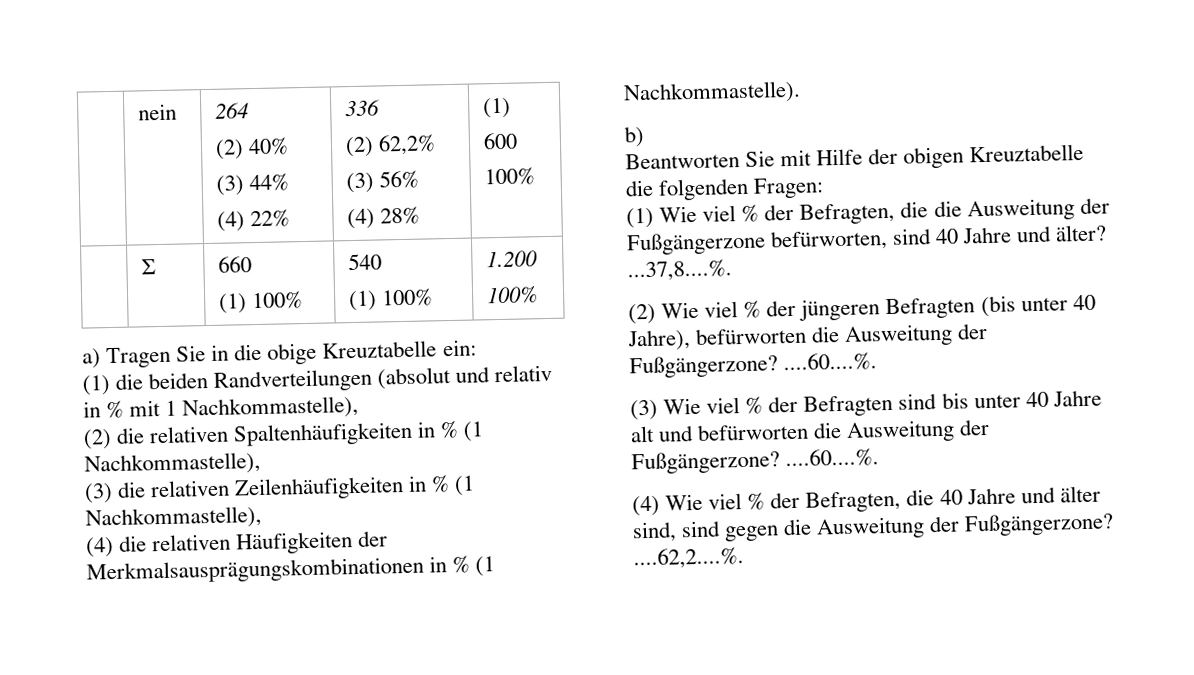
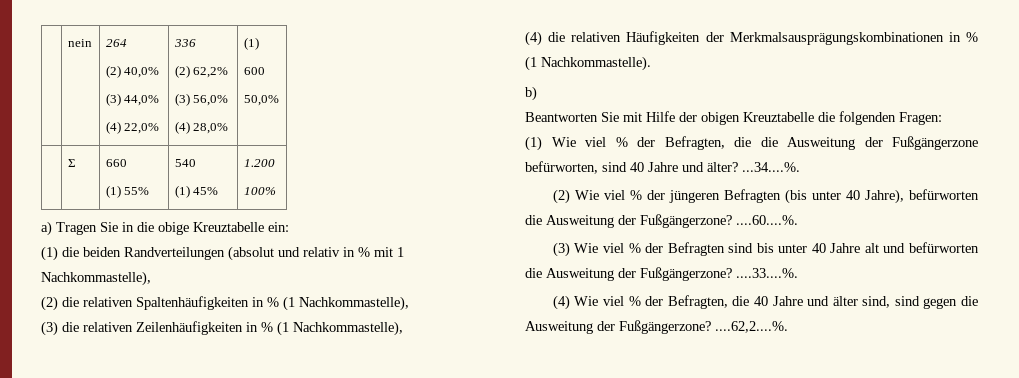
  | nein | 264
- (2) 40%
- (3) 44%
- (4) 22% | 336
+ (2) 40,0%
+ (3) 44,0%
+ (4) 22,0% | 336
  (2) 62,2%
- (3) 56%
- (4) 28% | (1)
+ (3) 56,0%
+ (4) 28,0% | (1)
  600
- 100%
+ 50,0%
  | Σ | 660
- (1) 100% | 540
- (1) 100% | 1.200
+ (1) 55% | 540
+ (1) 45% | 1.200
- (1) Wie viel % der Befragten, die die Ausweitung der Fußgängerzone befürworten, sind 40 Jahre und älter? ...37,8....%.
+ (1) Wie viel % der Befragten, die die Ausweitung der Fußgängerzone befürworten, sind 40 Jahre und älter? ...34....%.
- (3) Wie viel % der Befragten sind bis unter 40 Jahre alt und befürworten die Ausweitung der Fußgängerzone? ....60....%.
+ (3) Wie viel % der Befragten sind bis unter 40 Jahre alt und befürworten die Ausweitung der Fußgängerzone? ....33....%.

